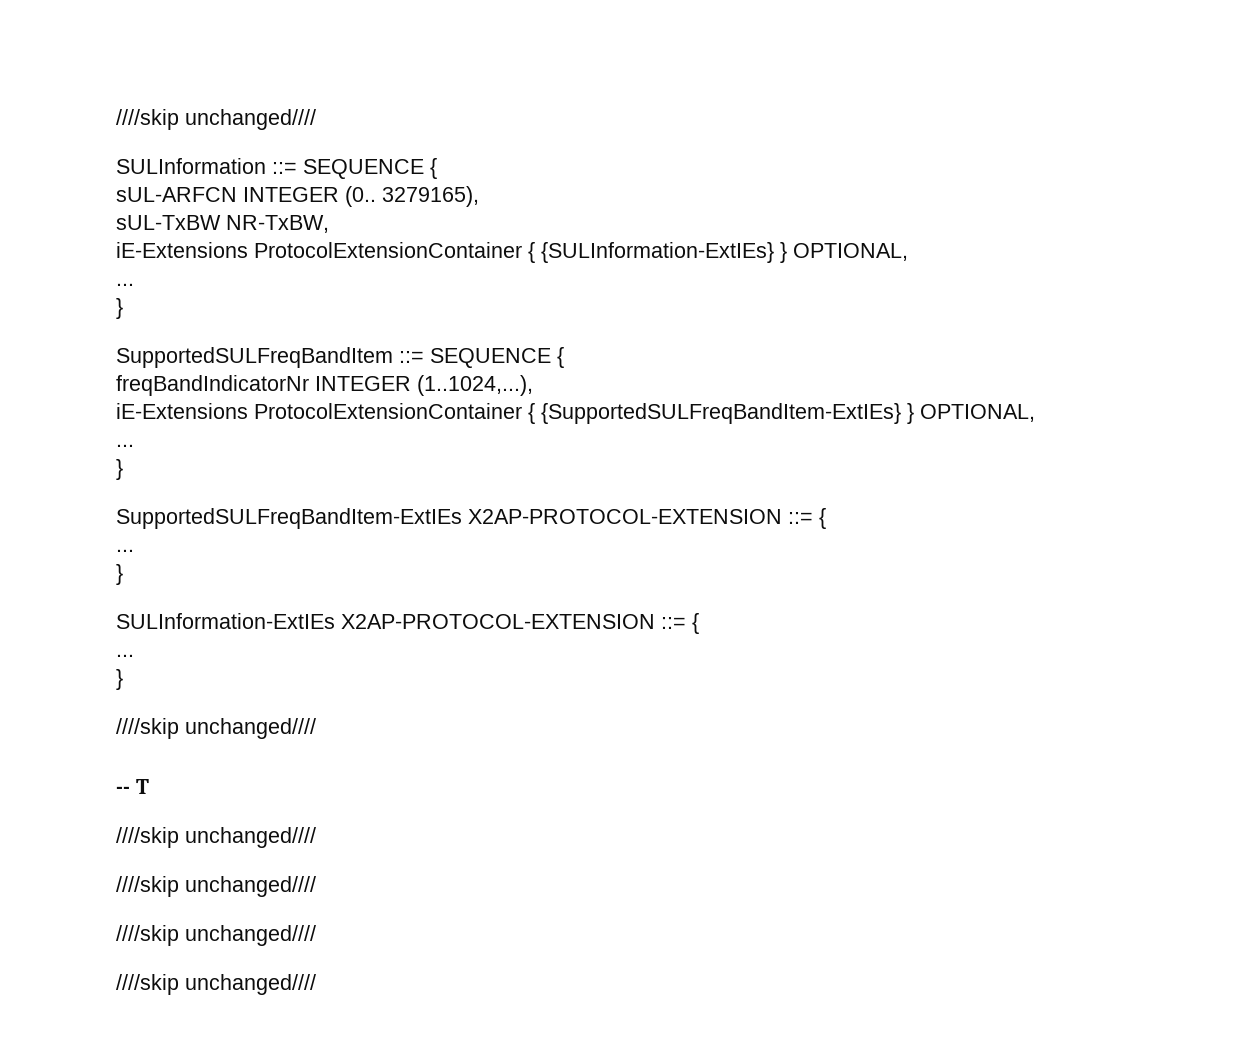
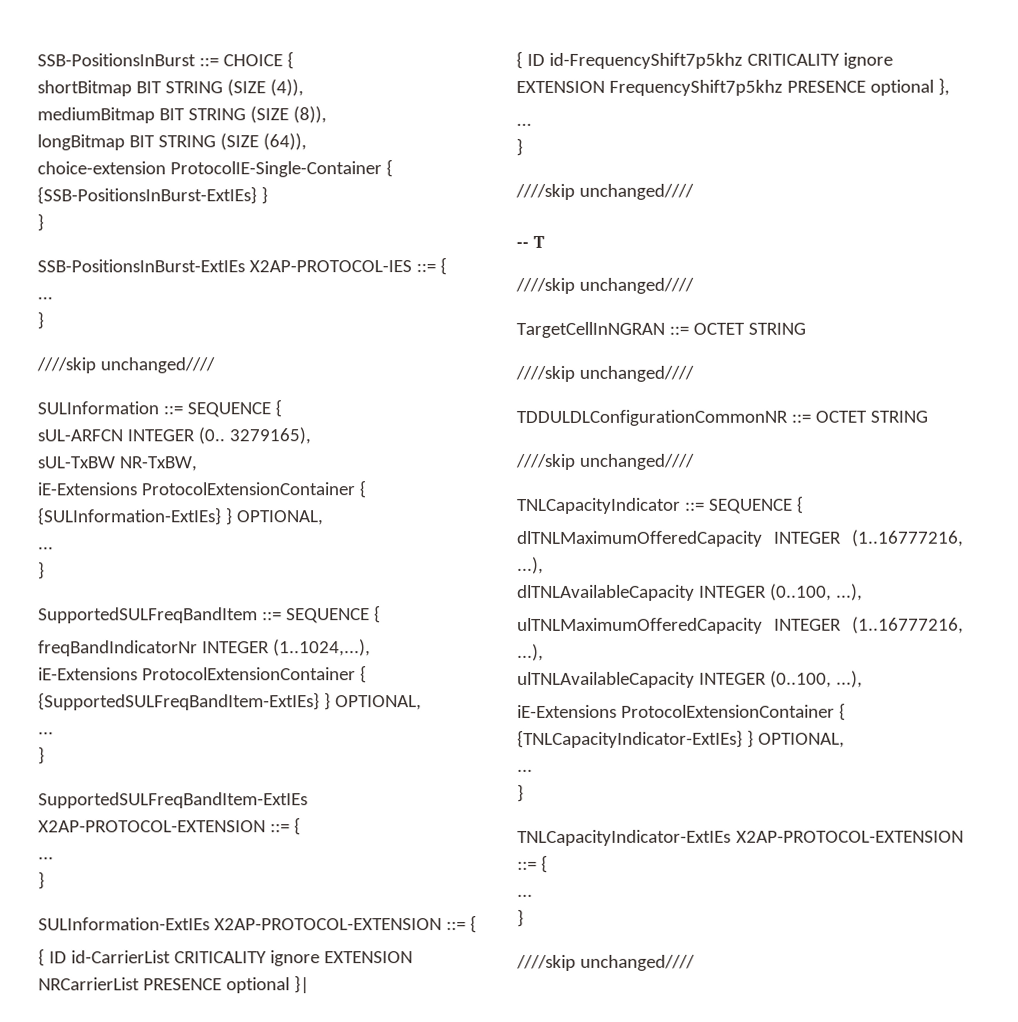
+ SSB-PositionsInBurst ::= CHOICE {
+ shortBitmap BIT STRING (SIZE (4)),
+ mediumBitmap BIT STRING (SIZE (8)),
+ longBitmap BIT STRING (SIZE (64)),
+ choice-extension ProtocolIE-Single-Container { {SSB-PositionsInBurst-ExtIEs} }
+ }
+ SSB-PositionsInBurst-ExtIEs X2AP-PROTOCOL-IES ::= {
+ ...
+ }
+ { ID id-CarrierList CRITICALITY ignore EXTENSION NRCarrierList PRESENCE optional }|
+ { ID id-FrequencyShift7p5khz CRITICALITY ignore EXTENSION FrequencyShift7p5khz PRESENCE optional },
  -- T
  ////skip unchanged////
+ TargetCellInNGRAN ::= OCTET STRING
  ////skip unchanged////
+ TDDULDLConfigurationCommonNR ::= OCTET STRING
  ////skip unchanged////
+ TNLCapacityIndicator ::= SEQUENCE {
+ dlTNLMaximumOfferedCapacity INTEGER (1..16777216, ...),
+ dlTNLAvailableCapacity INTEGER (0..100, ...),
+ ulTNLMaximumOfferedCapacity INTEGER (1..16777216, ...),
+ ulTNLAvailableCapacity INTEGER (0..100, ...),
+ iE-Extensions ProtocolExtensionContainer { {TNLCapacityIndicator-ExtIEs} } OPTIONAL,
+ ...
+ }
+ TNLCapacityIndicator-ExtIEs X2AP-PROTOCOL-EXTENSION ::= {
+ ...
+ }

